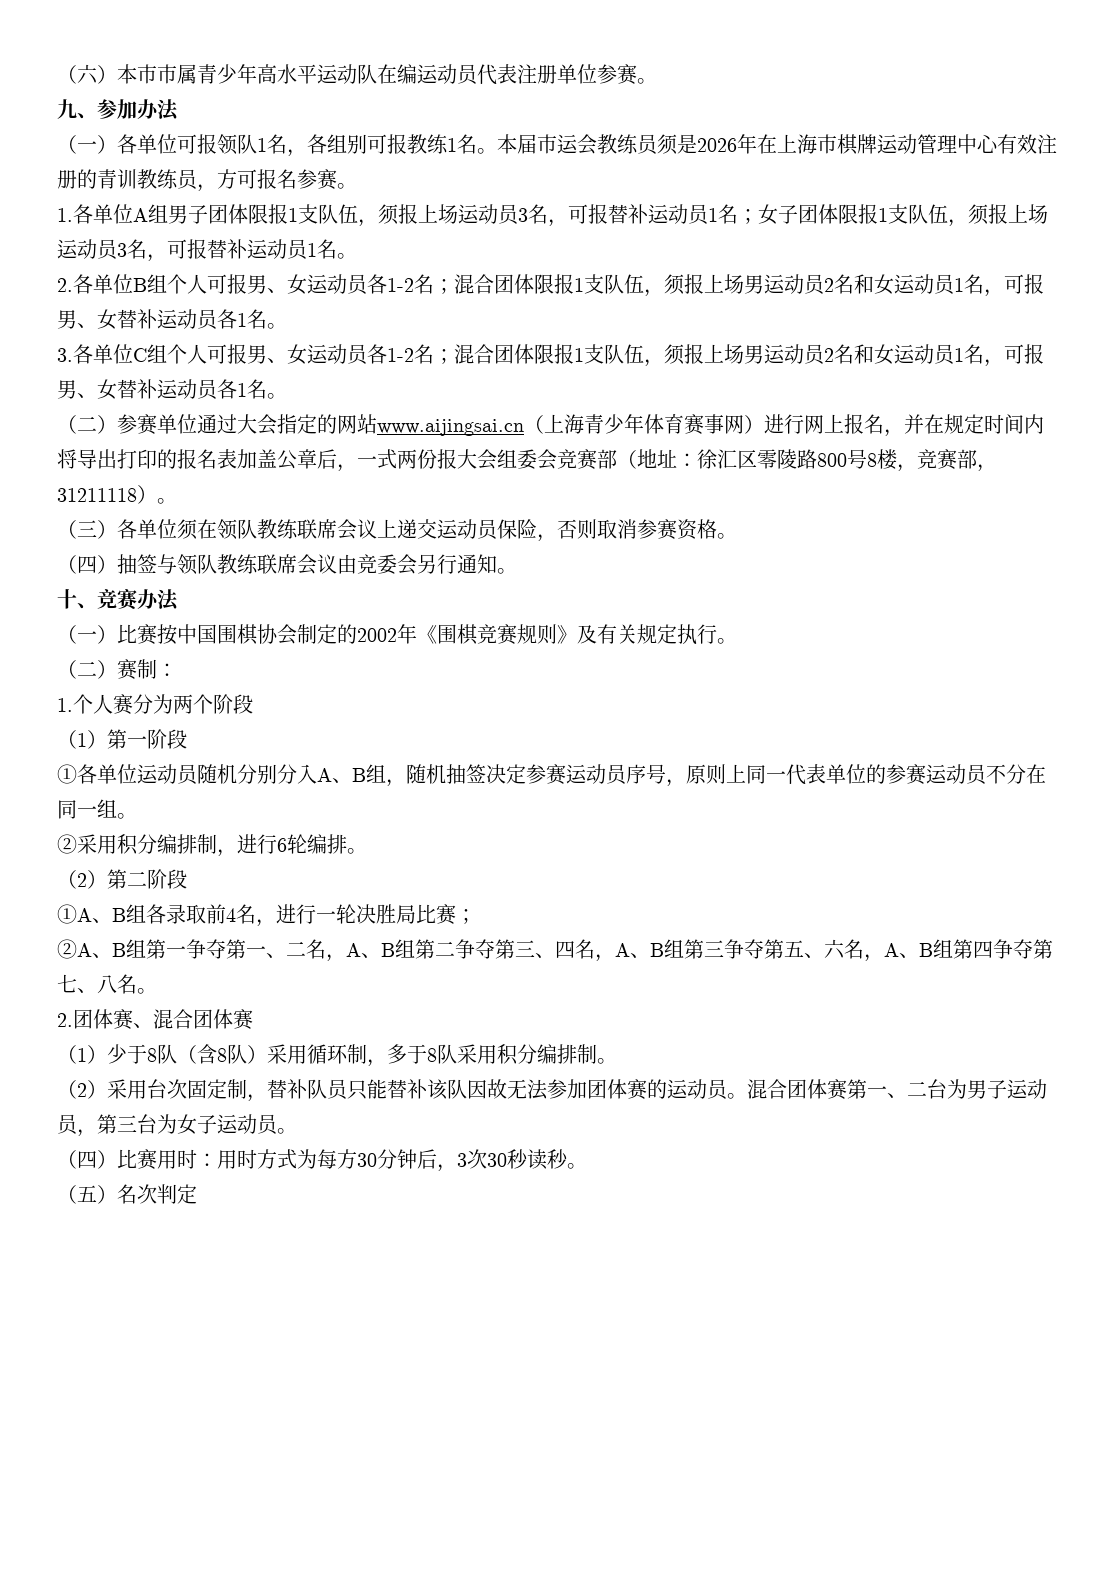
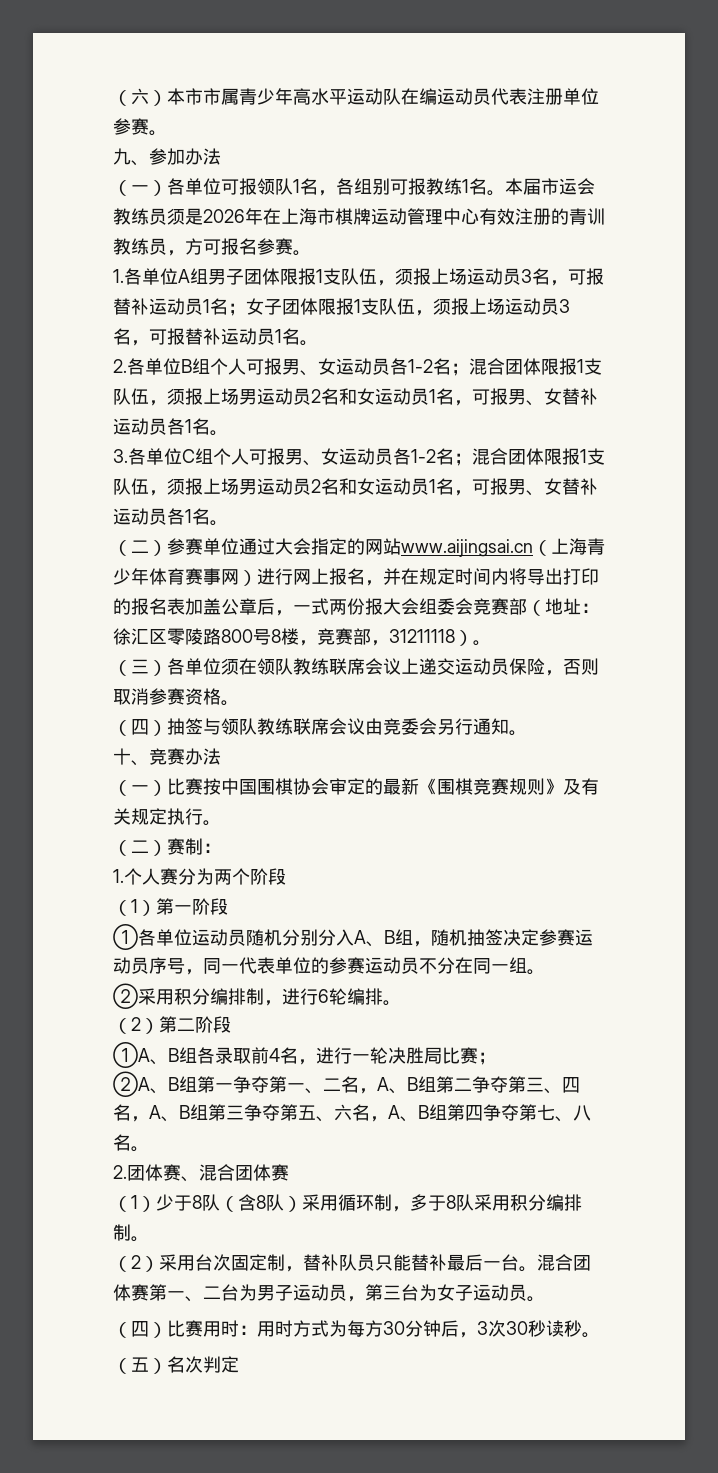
- （一）比赛按中国围棋协会制定的2002年《围棋竞赛规则》及有关规定执行。
+ （一）比赛按中国围棋协会审定的最新《围棋竞赛规则》及有关规定执行。
- ①各单位运动员随机分别分入A、B组，随机抽签决定参赛运动员序号，原则上同一代表单位的参赛运动员不分在同一组。
+ ①各单位运动员随机分别分入A、B组，随机抽签决定参赛运动员序号，同一代表单位的参赛运动员不分在同一组。
- （2）采用台次固定制，替补队员只能替补该队因故无法参加团体赛的运动员。
+ （2）采用台次固定制，替补队员只能替补最后一台。

